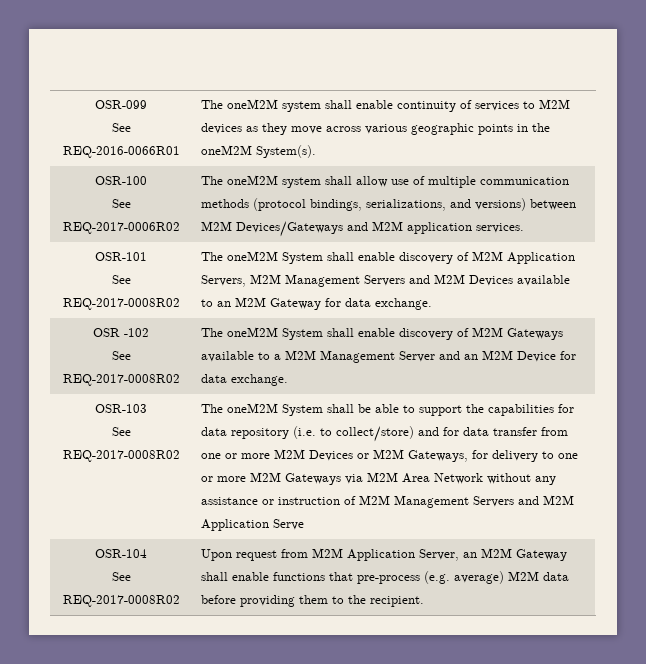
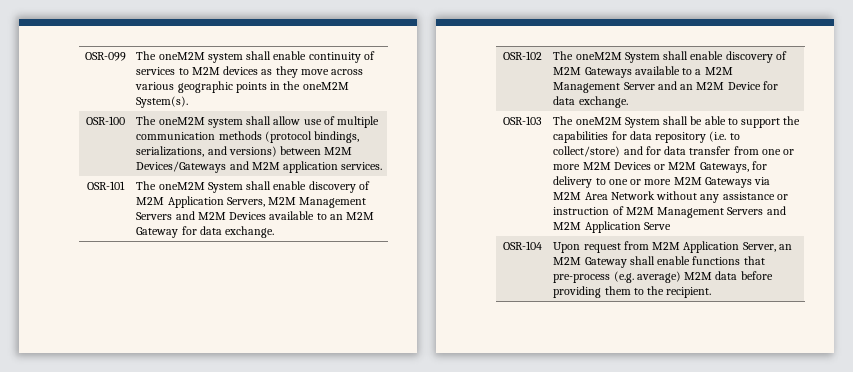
- OSR-099
- See REQ-2016-0066R01 | The oneM2M system shall enable continuity of services to M2M devices as they move across various geographic points in the oneM2M System(s).
+ OSR-099 | The oneM2M system shall enable continuity of services to M2M devices as they move across various geographic points in the oneM2M System(s).
- OSR-100
- See REQ-2017-0006R02 | The oneM2M system shall allow use of multiple communication methods (protocol bindings, serializations, and versions) between M2M Devices/Gateways and M2M application services.
+ OSR-100 | The oneM2M system shall allow use of multiple communication methods (protocol bindings, serializations, and versions) between M2M Devices/Gateways and M2M application services.
- OSR-101
- See REQ-2017-0008R02 | The oneM2M System shall enable discovery of M2M Application Servers, M2M Management Servers and M2M Devices available to an M2M Gateway for data exchange.
+ OSR-101 | The oneM2M System shall enable discovery of M2M Application Servers, M2M Management Servers and M2M Devices available to an M2M Gateway for data exchange.
- OSR -102
- See REQ-2017-0008R02 | The oneM2M System shall enable discovery of M2M Gateways available to a M2M Management Server and an M2M Device for data exchange.
+ OSR-102 | The oneM2M System shall enable discovery of M2M Gateways available to a M2M Management Server and an M2M Device for data exchange.
  OSR-103
- See REQ-2017-0008R02
- OSR-104
- See REQ-2017-0008R02 | Upon request from M2M Application Server, an M2M Gateway shall enable functions that pre-process (e.g. average) M2M data before providing them to the recipient.
+ OSR-104 | Upon request from M2M Application Server, an M2M Gateway shall enable functions that pre-process (e.g. average) M2M data before providing them to the recipient.

